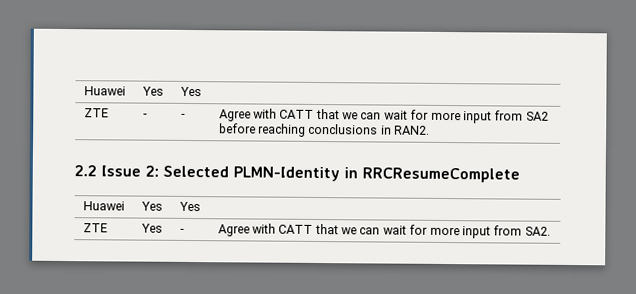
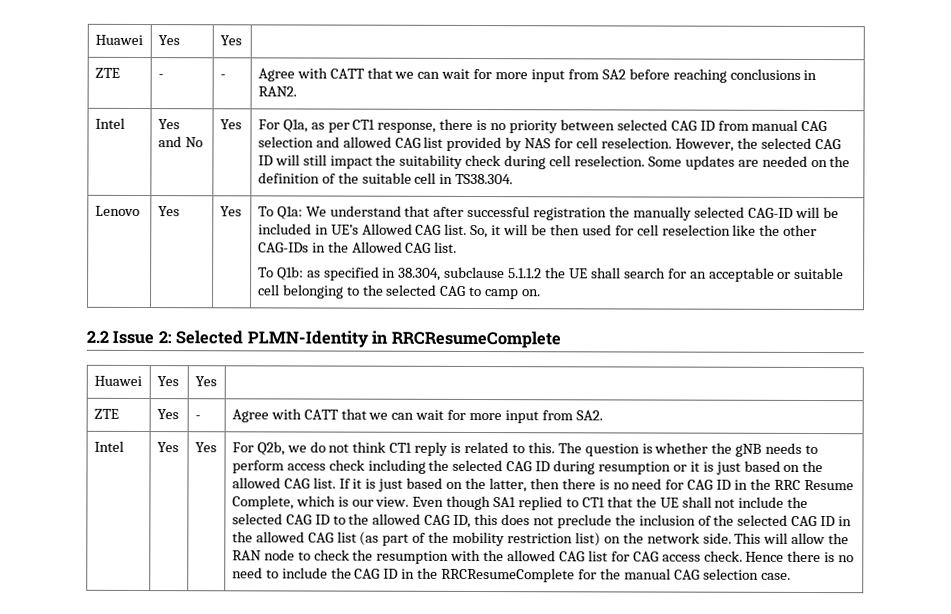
+ Intel | Yes and No | Yes | For Q1a, as per CT1 response, there is no priority between selected CAG ID from manual CAG selection and allowed CAG list provided by NAS for cell reselection. However, the selected CAG ID will still impact the suitability check during cell reselection. Some updates are needed on the definition of the suitable cell in TS38.304.
+ Lenovo | Yes | Yes | To Q1a: We understand that after successful registration the manually selected CAG-ID will be included in UE’s Allowed CAG list. So, it will be then used for cell reselection like the other CAG-IDs in the Allowed CAG list.
+ To Q1b: as specified in 38.304, subclause 5.1.1.2 the UE shall search for an acceptable or suitable cell belonging to the selected CAG to camp on.
+ Intel | Yes | Yes | For Q2b, we do not think CT1 reply is related to this. The question is whether the gNB needs to perform access check including the selected CAG ID during resumption or it is just based on the allowed CAG list. If it is just based on the latter, then there is no need for CAG ID in the RRC Resume Complete, which is our view. Even though SA1 replied to CT1 that the UE shall not include the selected CAG ID to the allowed CAG ID, this does not preclude the inclusion of the selected CAG ID in the allowed CAG list (as part of the mobility restriction list) on the network side. This will allow the RAN node to check the resumption with the allowed CAG list for CAG access check. Hence there is no need to include the CAG ID in the RRCResumeComplete for the manual CAG selection case.

